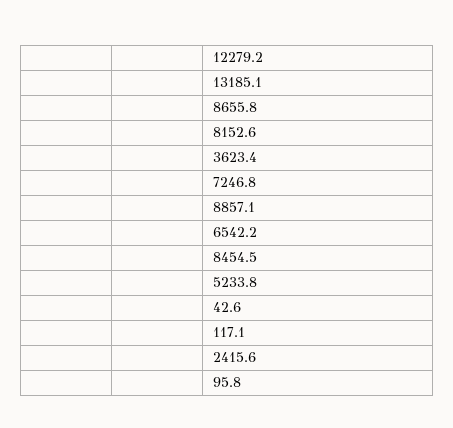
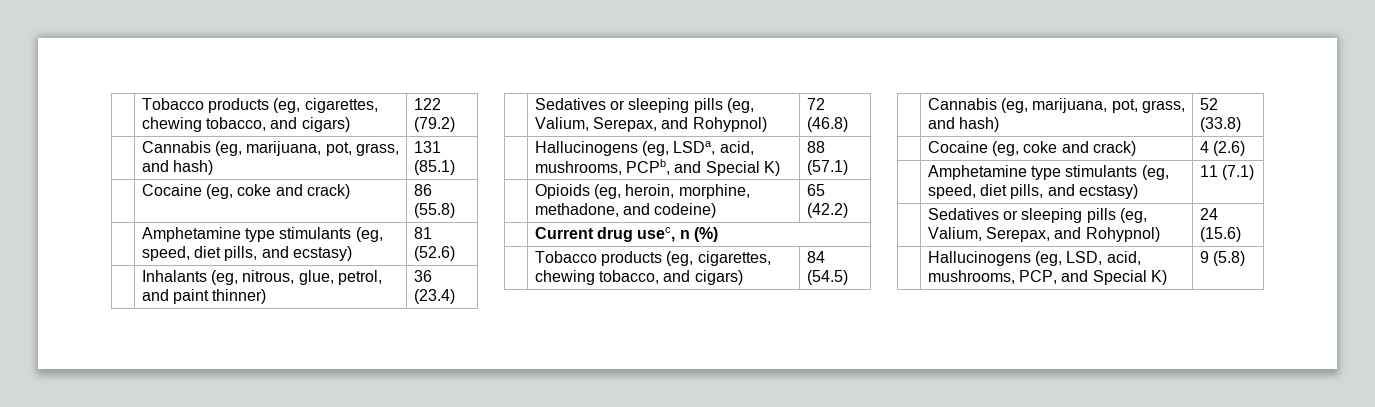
- | | 12279.2
- | | 13185.1
- | | 8655.8
- | | 8152.6
- | | 3623.4
- | | 7246.8
- | | 8857.1
- | | 6542.2
- | | 8454.5
- | | 5233.8
- | | 42.6
- | | 117.1
- | | 2415.6
- | | 95.8
+ | Tobacco products (eg, cigarettes, chewing tobacco, and cigars) | 122 (79.2)
+ | Cannabis (eg, marijuana, pot, grass, and hash) | 131 (85.1)
+ | Cocaine (eg, coke and crack) | 86 (55.8)
+ | Amphetamine type stimulants (eg, speed, diet pills, and ecstasy) | 81 (52.6)
+ | Inhalants (eg, nitrous, glue, petrol, and paint thinner) | 36 (23.4)
+ | Sedatives or sleeping pills (eg, Valium, Serepax, and Rohypnol) | 72 (46.8)
+ | Hallucinogens (eg, LSDa, acid, mushrooms, PCPb, and Special K) | 88 (57.1)
+ | Opioids (eg, heroin, morphine, methadone, and codeine) | 65 (42.2)
+ | Current drug usec, n (%)
+ | Tobacco products (eg, cigarettes, chewing tobacco, and cigars) | 84 (54.5)
+ | Cannabis (eg, marijuana, pot, grass, and hash) | 52 (33.8)
+ | Cocaine (eg, coke and crack) | 4 (2.6)
+ | Amphetamine type stimulants (eg, speed, diet pills, and ecstasy) | 11 (7.1)
+ | Sedatives or sleeping pills (eg, Valium, Serepax, and Rohypnol) | 24 (15.6)
+ | Hallucinogens (eg, LSD, acid, mushrooms, PCP, and Special K) | 9 (5.8)

